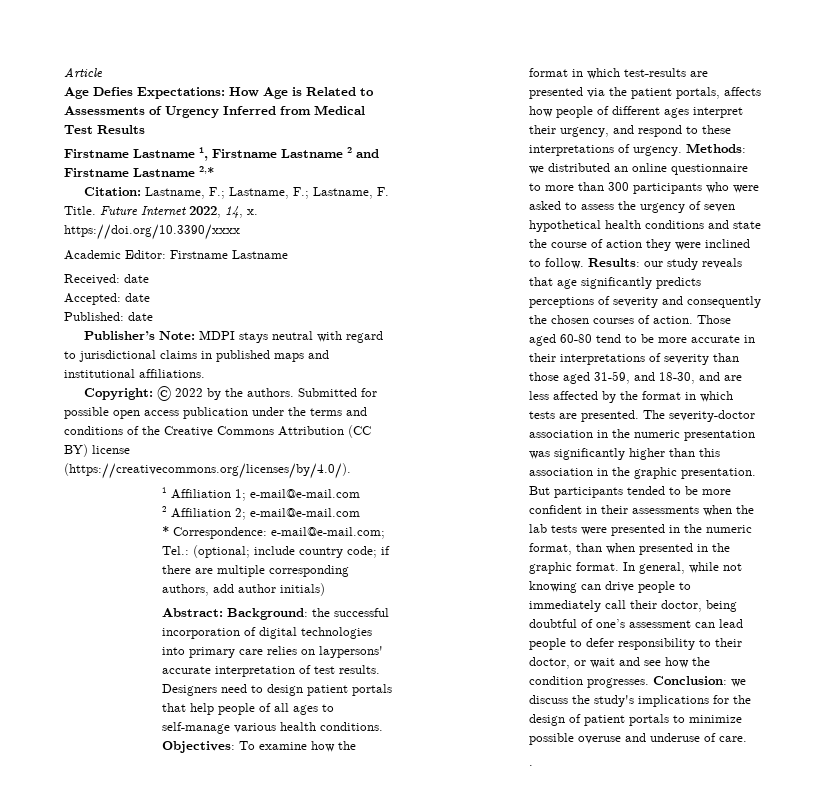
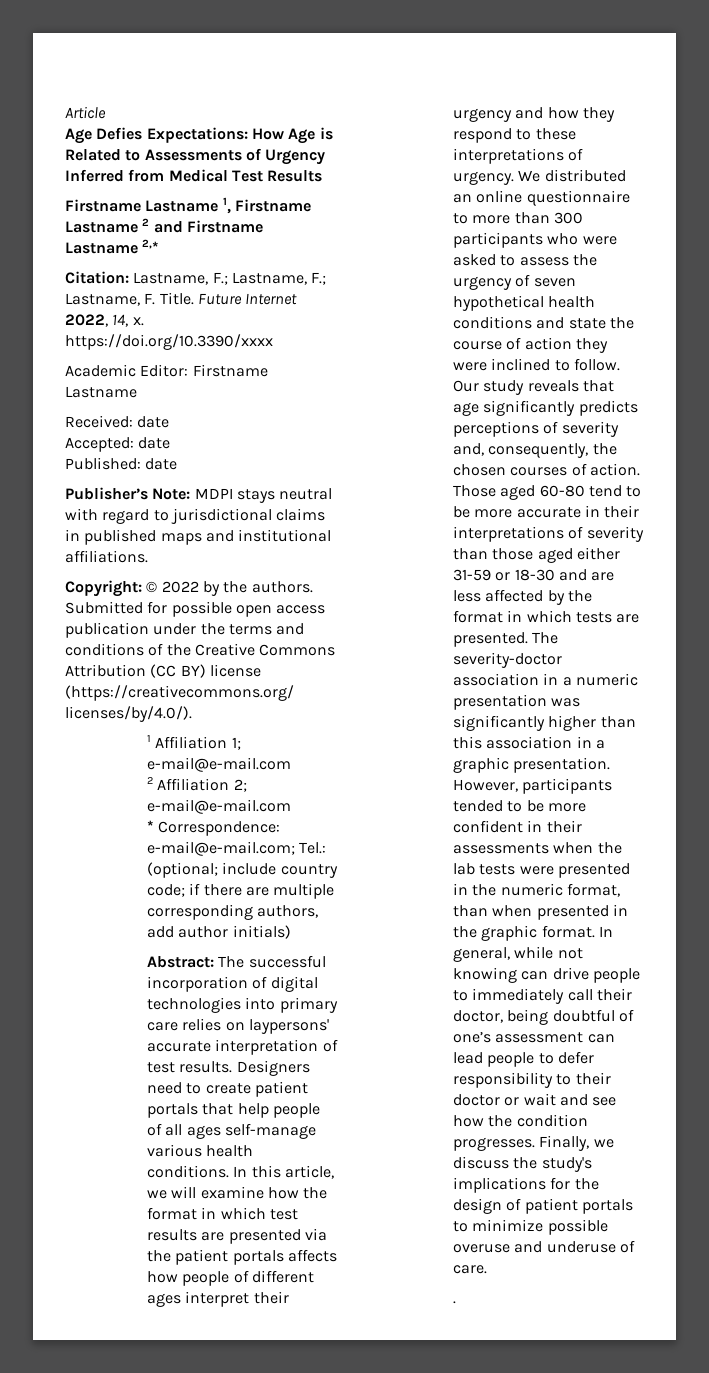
- Abstract: Background: the successful incorporation of digital technologies into primary care relies on laypersons' accurate interpretation of test results.
+ Abstract: The successful incorporation of digital technologies into primary care relies on laypersons' accurate interpretation of test results.
- Designers need to design patient portals that help people of all ages to self-manage various health conditions.
+ Designers need to create patient portals that help people of all ages self-manage various health conditions.
- Objectives: To examine how the format in which test-results are presented via the patient portals, affects how people of different ages interpret their urgency, and respond to these interpretations of urgency.
+ In this article, we will examine how the format in which test results are presented via the patient portals affects how people of different ages interpret their urgency and how they respond to these interpretations of urgency.
- Methods: we distributed an online questionnaire to more than 300 participants who were asked to assess the urgency of seven hypothetical health conditions and state the course of action they were inclined to follow.
+ We distributed an online questionnaire to more than 300 participants who were asked to assess the urgency of seven hypothetical health conditions and state the course of action they were inclined to follow.
- Results: our study reveals that age significantly predicts perceptions of severity and consequently the chosen courses of action.
+ Our study reveals that age significantly predicts perceptions of severity and, consequently, the chosen courses of action.
- Those aged 60-80 tend to be more accurate in their interpretations of severity than those aged 31-59, and 18-30, and are less affected by the format in which tests are presented.
+ Those aged 60-80 tend to be more accurate in their interpretations of severity than those aged either 31-59 or 18-30 and are less affected by the format in which tests are presented.
- The severity-doctor association in the numeric presentation was significantly higher than this association in the graphic presentation.
+ The severity-doctor association in a numeric presentation was significantly higher than this association in a graphic presentation.
- But participants tended to be more confident in their assessments when the lab tests were presented in the numeric format, than when presented in the graphic format.
+ However, participants tended to be more confident in their assessments when the lab tests were presented in the numeric format, than when presented in the graphic format.
- In general, while not knowing can drive people to immediately call their doctor, being doubtful of one’s assessment can lead people to defer responsibility to their doctor, or wait and see how the condition progresses.
+ In general, while not knowing can drive people to immediately call their doctor, being doubtful of one’s assessment can lead people to defer responsibility to their doctor or wait and see how the condition progresses.
- Conclusion: we discuss the study's implications for the design of patient portals to minimize possible overuse and underuse of care.
+ Finally, we discuss the study's implications for the design of patient portals to minimize possible overuse and underuse of care.

